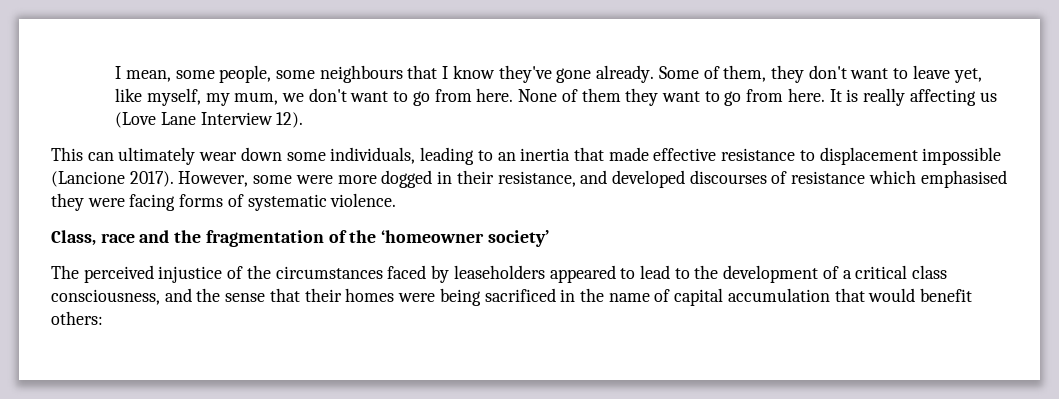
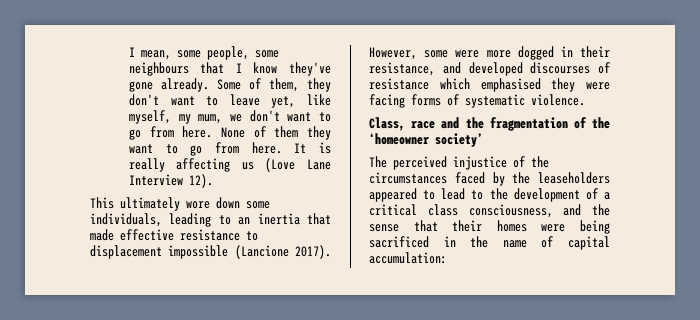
- This can ultimately wear down some individuals, leading to an inertia that made effective resistance to displacement impossible (Lancione 2017).
+ This ultimately wore down some individuals, leading to an inertia that made effective resistance to displacement impossible (Lancione 2017).
- The perceived injustice of the circumstances faced by leaseholders appeared to lead to the development of a critical class consciousness, and the sense that their homes were being sacrificed in the name of capital accumulation that would benefit others:
+ The perceived injustice of the circumstances faced by the leaseholders appeared to lead to the development of a critical class consciousness, and the sense that their homes were being sacrificed in the name of capital accumulation:

